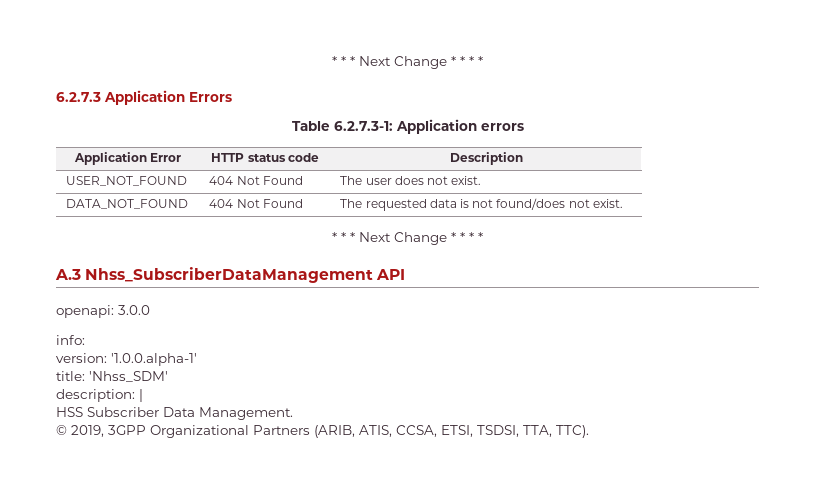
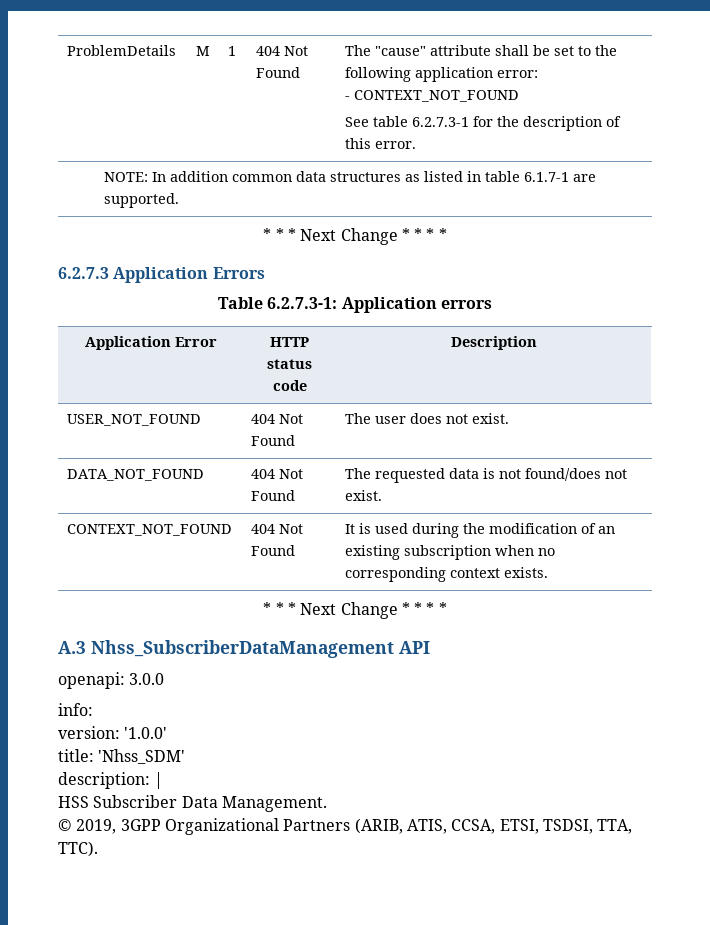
+ ProblemDetails | M | 1 | 404 Not Found | The "cause" attribute shall be set to the following application error:
+ - CONTEXT_NOT_FOUND
+ See table 6.2.7.3-1 for the description of this error.
+ NOTE: In addition common data structures as listed in table 6.1.7-1 are supported.
+ CONTEXT_NOT_FOUND | 404 Not Found | It is used during the modification of an existing subscription when no corresponding context exists.
- version: '1.0.0.alpha-1'
+ version: '1.0.0'

